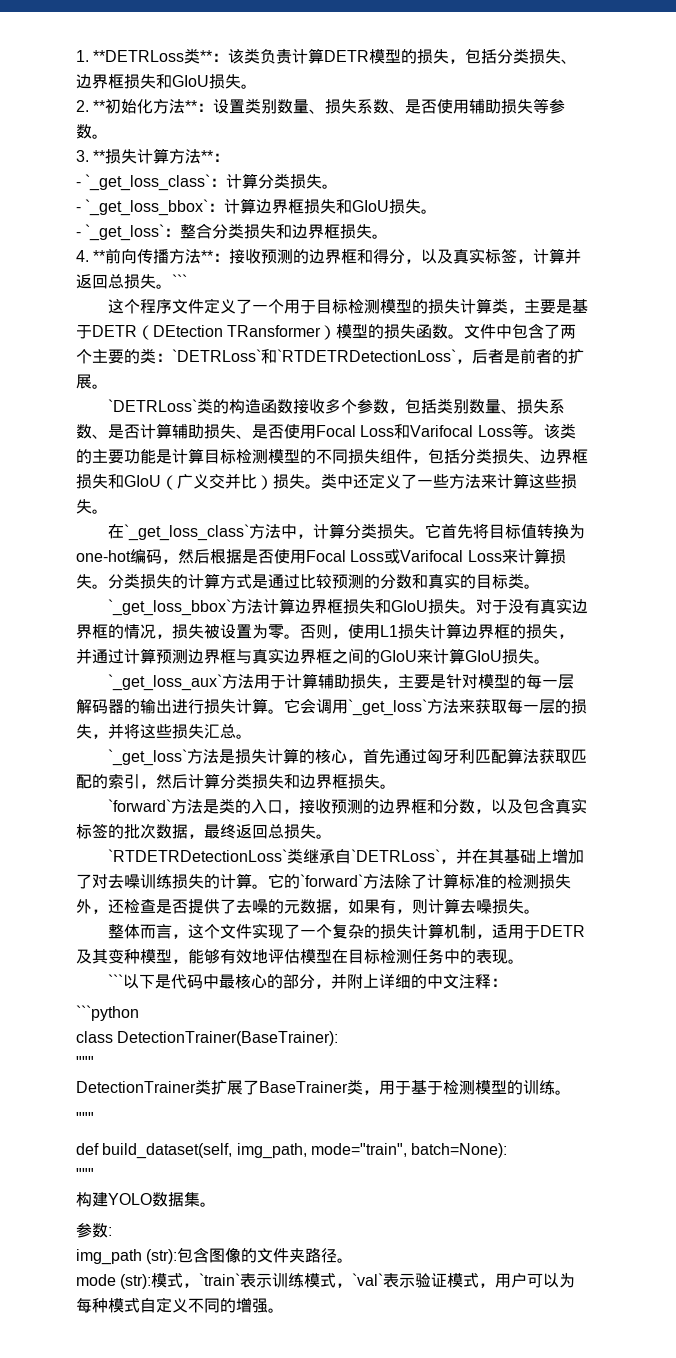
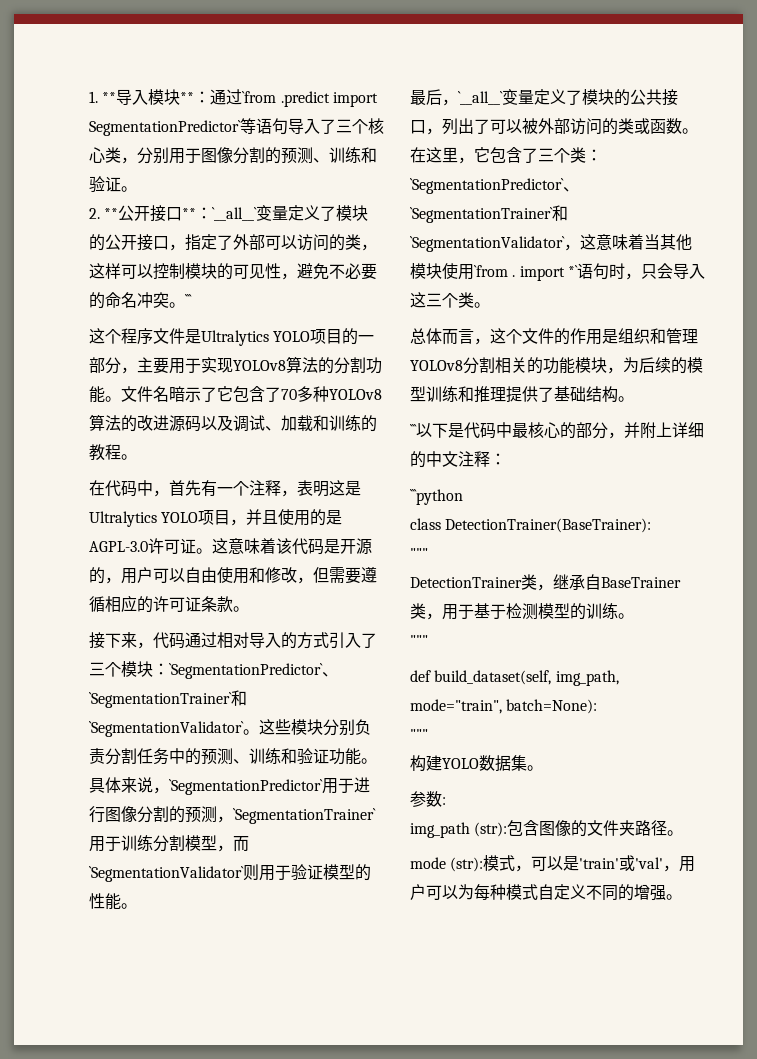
- 1. **DETRLoss类**：该类负责计算DETR模型的损失，包括分类损失、边界框损失和GIoU损失。
- 2. **初始化方法**：设置类别数量、损失系数、是否使用辅助损失等参数。
- 3. **损失计算方法**：
- - `_get_loss_class`：计算分类损失。
- - `_get_loss_bbox`：计算边界框损失和GIoU损失。
- - `_get_loss`：整合分类损失和边界框损失。
- 4. **前向传播方法**：接收预测的边界框和得分，以及真实标签，计算并返回总损失。
+ 1. **导入模块**：通过`from .predict import SegmentationPredictor`等语句导入了三个核心类，分别用于图像分割的预测、训练和验证。
+ 2. **公开接口**：`__all__`变量定义了模块的公开接口，指定了外部可以访问的类，这样可以控制模块的可见性，避免不必要的命名冲突。
- 这个程序文件定义了一个用于目标检测模型的损失计算类，主要是基于DETR（DEtection TRansformer）模型的损失函数。文件中包含了两个主要的类：`DETRLoss`和`RTDETRDetectionLoss`，后者是前者的扩展。
- `DETRLoss`类的构造函数接收多个参数，包括类别数量、损失系数、是否计算辅助损失、是否使用Focal Loss和Varifocal Loss等。该类的主要功能是计算目标检测模型的不同损失组件，包括分类损失、边界框损失和GIoU（广义交并比）损失。类中还定义了一些方法来计算这些损失。
- 在`_get_loss_class`方法中，计算分类损失。它首先将目标值转换为one-hot编码，然后根据是否使用Focal Loss或Varifocal Loss来计算损失。分类损失的计算方式是通过比较预测的分数和真实的目标类。
- `_get_loss_bbox`方法计算边界框损失和GIoU损失。对于没有真实边界框的情况，损失被设置为零。否则，使用L1损失计算边界框的损失，并通过计算预测边界框与真实边界框之间的GIoU来计算GIoU损失。
- `_get_loss_aux`方法用于计算辅助损失，主要是针对模型的每一层解码器的输出进行损失计算。它会调用`_get_loss`方法来获取每一层的损失，并将这些损失汇总。
- `_get_loss`方法是损失计算的核心，首先通过匈牙利匹配算法获取匹配的索引，然后计算分类损失和边界框损失。
- `forward`方法是类的入口，接收预测的边界框和分数，以及包含真实标签的批次数据，最终返回总损失。
- `RTDETRDetectionLoss`类继承自`DETRLoss`，并在其基础上增加了对去噪训练损失的计算。它的`forward`方法除了计算标准的检测损失外，还检查是否提供了去噪的元数据，如果有，则计算去噪损失。
- 整体而言，这个文件实现了一个复杂的损失计算机制，适用于DETR及其变种模型，能够有效地评估模型在目标检测任务中的表现。
+ 这个程序文件是Ultralytics YOLO项目的一部分，主要用于实现YOLOv8算法的分割功能。文件名暗示了它包含了70多种YOLOv8算法的改进源码以及调试、加载和训练的教程。
+ 在代码中，首先有一个注释，表明这是Ultralytics YOLO项目，并且使用的是AGPL-3.0许可证。这意味着该代码是开源的，用户可以自由使用和修改，但需要遵循相应的许可证条款。
+ 接下来，代码通过相对导入的方式引入了三个模块：`SegmentationPredictor`、`SegmentationTrainer`和`SegmentationValidator`。这些模块分别负责分割任务中的预测、训练和验证功能。具体来说，`SegmentationPredictor`用于进行图像分割的预测，`SegmentationTrainer`用于训练分割模型，而`SegmentationValidator`则用于验证模型的性能。
+ 最后，`__all__`变量定义了模块的公共接口，列出了可以被外部访问的类或函数。在这里，它包含了三个类：`SegmentationPredictor`、`SegmentationTrainer`和`SegmentationValidator`，这意味着当其他模块使用`from . import *`语句时，只会导入这三个类。
+ 总体而言，这个文件的作用是组织和管理YOLOv8分割相关的功能模块，为后续的模型训练和推理提供了基础结构。
- DetectionTrainer类扩展了BaseTrainer类，用于基于检测模型的训练。
+ DetectionTrainer类，继承自BaseTrainer类，用于基于检测模型的训练。
- mode (str):模式，`train`表示训练模式，`val`表示验证模式，用户可以为每种模式自定义不同的增强。
+ mode (str):模式，可以是'train'或'val'，用户可以为每种模式自定义不同的增强。

